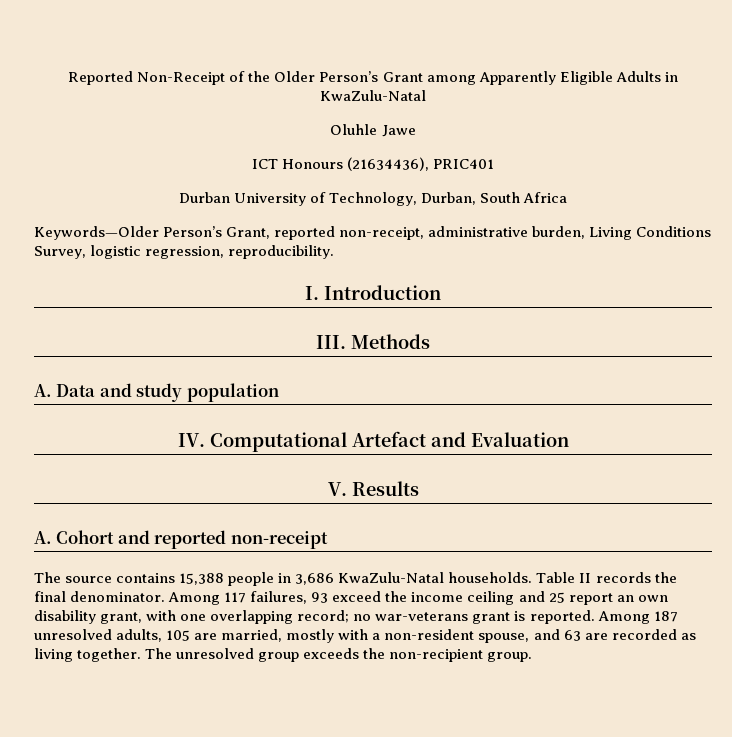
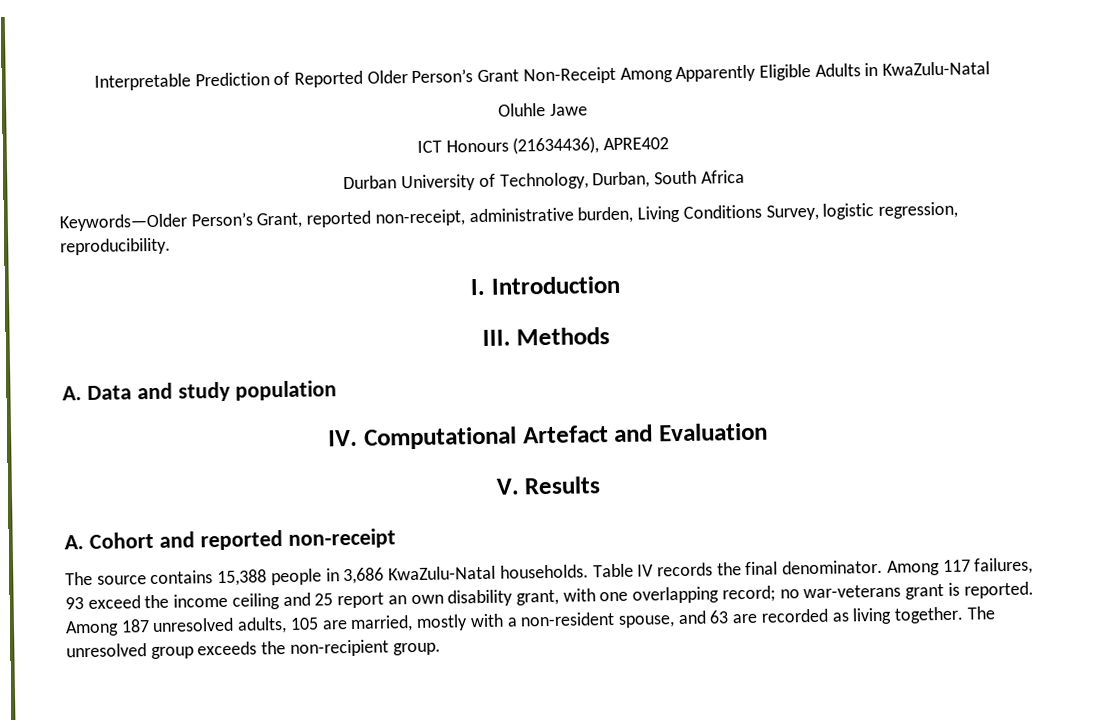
- Reported Non-Receipt of the Older Person’s Grant among Apparently Eligible Adults in KwaZulu-Natal
+ Interpretable Prediction of Reported Older Person’s Grant Non-Receipt Among Apparently Eligible Adults in KwaZulu-Natal
- ICT Honours (21634436), PRIC401
+ ICT Honours (21634436), APRE402
- Table II records the final denominator.
+ Table IV records the final denominator.

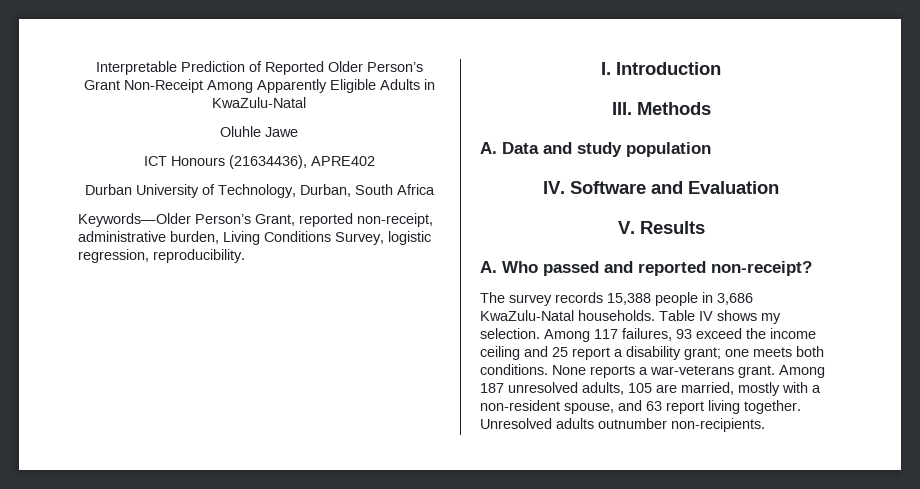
- IV. Computational Artefact and Evaluation
+ IV. Software and Evaluation
- A. Cohort and reported non-receipt
- The source contains 15,388 people in 3,686 KwaZulu-Natal households.
+ A. Who passed and reported non-receipt?
+ The survey records 15,388 people in 3,686 KwaZulu-Natal households.
- Table IV records the final denominator.
+ Table IV shows my selection.
- Among 117 failures, 93 exceed the income ceiling and 25 report an own disability grant, with one overlapping record; no war-veterans grant is reported.
+ Among 117 failures, 93 exceed the income ceiling and 25 report a disability grant; one meets both conditions. None reports a war-veterans grant.
- Among 187 unresolved adults, 105 are married, mostly with a non-resident spouse, and 63 are recorded as living together. The unresolved group exceeds the non-recipient group.
+ Among 187 unresolved adults, 105 are married, mostly with a non-resident spouse, and 63 report living together. Unresolved adults outnumber non-recipients.

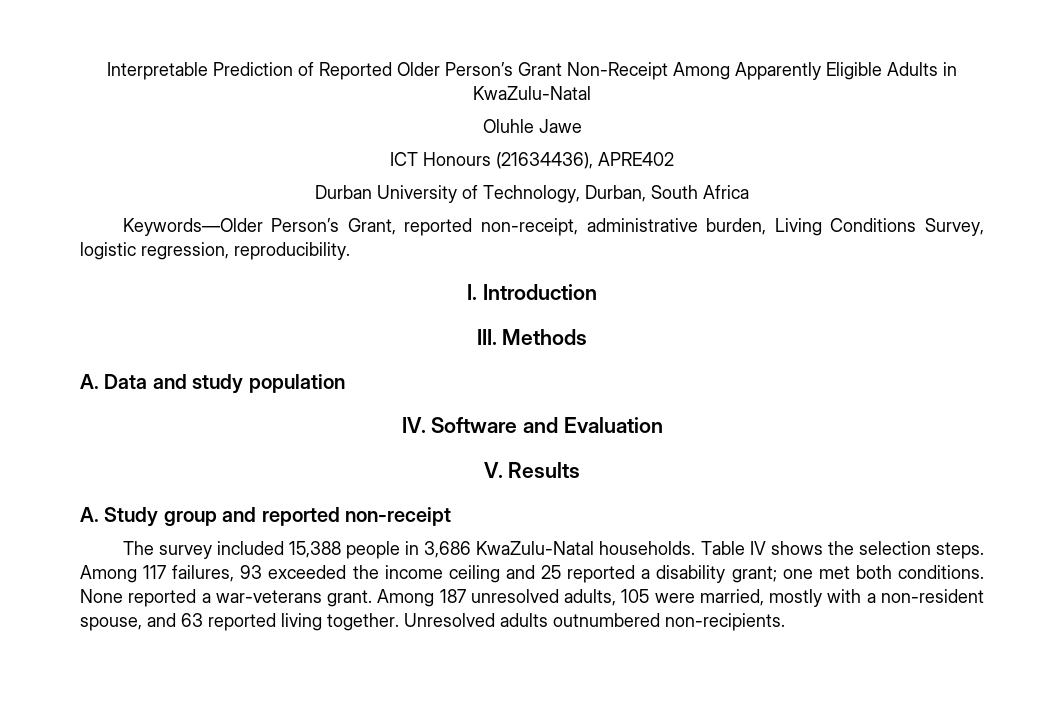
- A. Who passed and reported non-receipt?
+ A. Study group and reported non-receipt
- The survey records 15,388 people in 3,686 KwaZulu-Natal households.
+ The survey included 15,388 people in 3,686 KwaZulu-Natal households.
- Table IV shows my selection.
+ Table IV shows the selection steps.
- Among 117 failures, 93 exceed the income ceiling and 25 report a disability grant; one meets both conditions.
+ Among 117 failures, 93 exceeded the income ceiling and 25 reported a disability grant; one met both conditions.
- None reports a war-veterans grant.
+ None reported a war-veterans grant.
- Among 187 unresolved adults, 105 are married, mostly with a non-resident spouse, and 63 report living together.
+ Among 187 unresolved adults, 105 were married, mostly with a non-resident spouse, and 63 reported living together.
- Unresolved adults outnumber non-recipients.
+ Unresolved adults outnumbered non-recipients.

